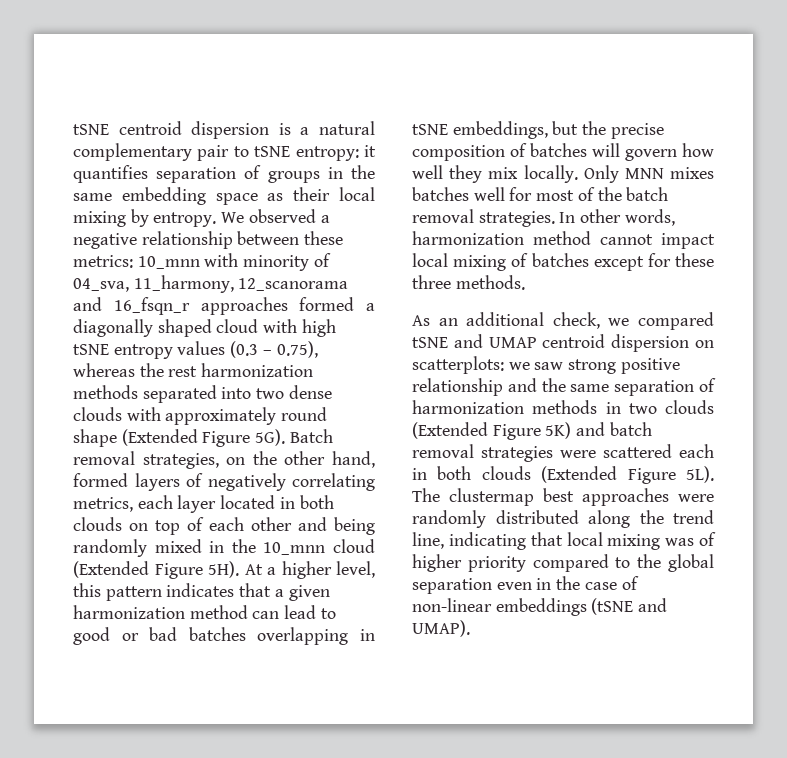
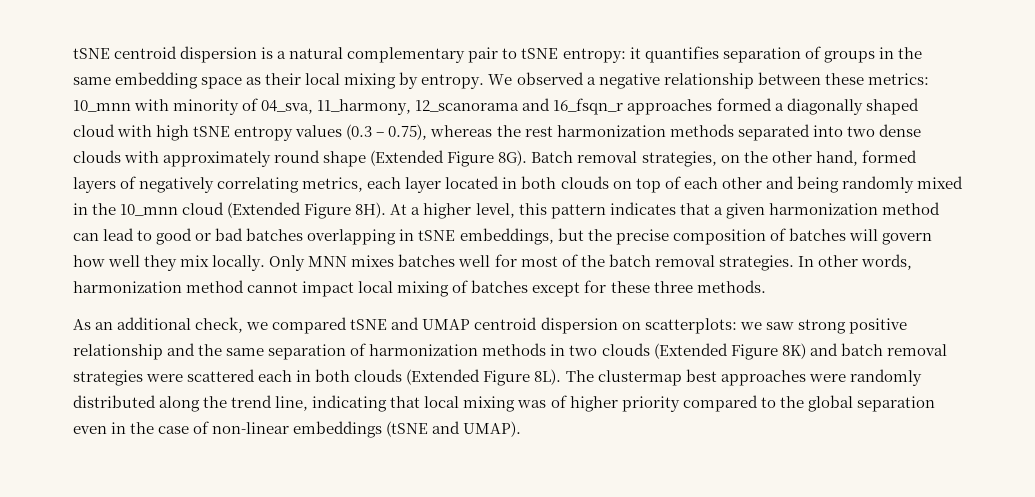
- We observed a negative relationship between these metrics: 10_mnn with minority of 04_sva, 11_harmony, 12_scanorama and 16_fsqn_r approaches formed a diagonally shaped cloud with high tSNE entropy values (0.3 – 0.75), whereas the rest harmonization methods separated into two dense clouds with approximately round shape (Extended Figure 5G).
+ We observed a negative relationship between these metrics: 10_mnn with minority of 04_sva, 11_harmony, 12_scanorama and 16_fsqn_r approaches formed a diagonally shaped cloud with high tSNE entropy values (0.3 – 0.75), whereas the rest harmonization methods separated into two dense clouds with approximately round shape (Extended Figure 8G).
- Batch removal strategies, on the other hand, formed layers of negatively correlating metrics, each layer located in both clouds on top of each other and being randomly mixed in the 10_mnn cloud (Extended Figure 5H).
+ Batch removal strategies, on the other hand, formed layers of negatively correlating metrics, each layer located in both clouds on top of each other and being randomly mixed in the 10_mnn cloud (Extended Figure 8H).
- As an additional check, we compared tSNE and UMAP centroid dispersion on scatterplots: we saw strong positive relationship and the same separation of harmonization methods in two clouds (Extended Figure 5K) and batch removal strategies were scattered each in both clouds (Extended Figure 5L).
+ As an additional check, we compared tSNE and UMAP centroid dispersion on scatterplots: we saw strong positive relationship and the same separation of harmonization methods in two clouds (Extended Figure 8K) and batch removal strategies were scattered each in both clouds (Extended Figure 8L).

